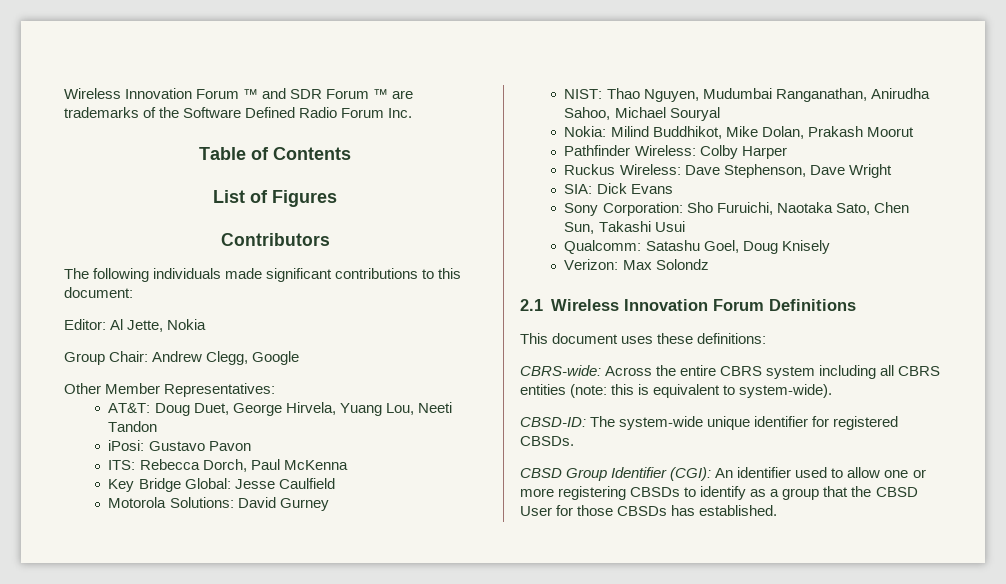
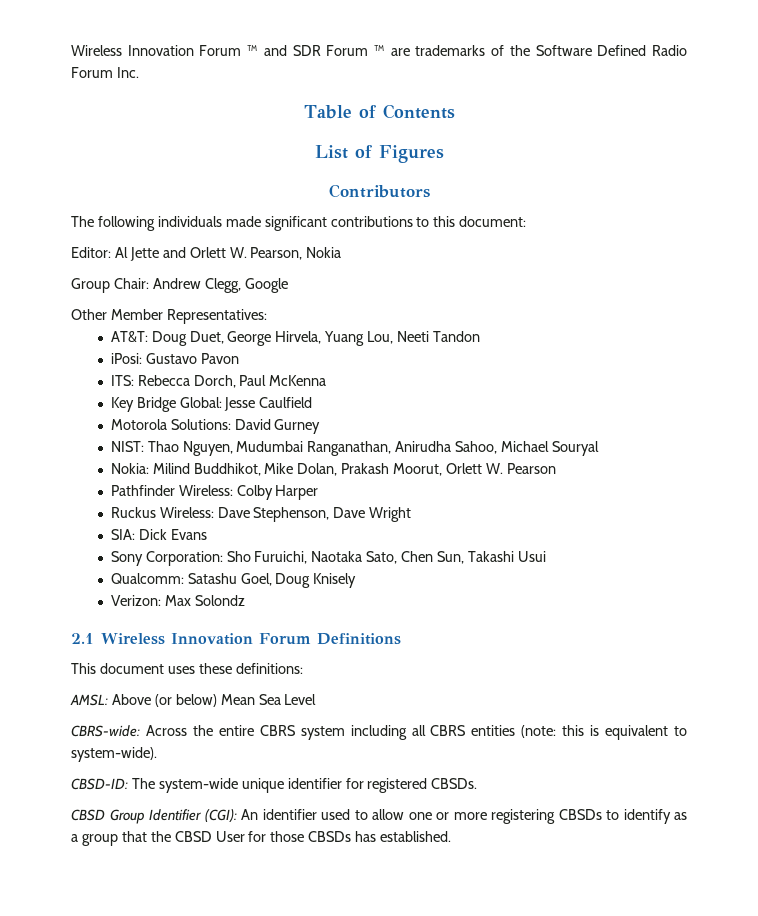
- Editor: Al Jette, Nokia
+ Editor: Al Jette and Orlett W. Pearson, Nokia
- Nokia: Milind Buddhikot, Mike Dolan, Prakash Moorut
+ Nokia: Milind Buddhikot, Mike Dolan, Prakash Moorut, Orlett W. Pearson
+ AMSL: Above (or below) Mean Sea Level

